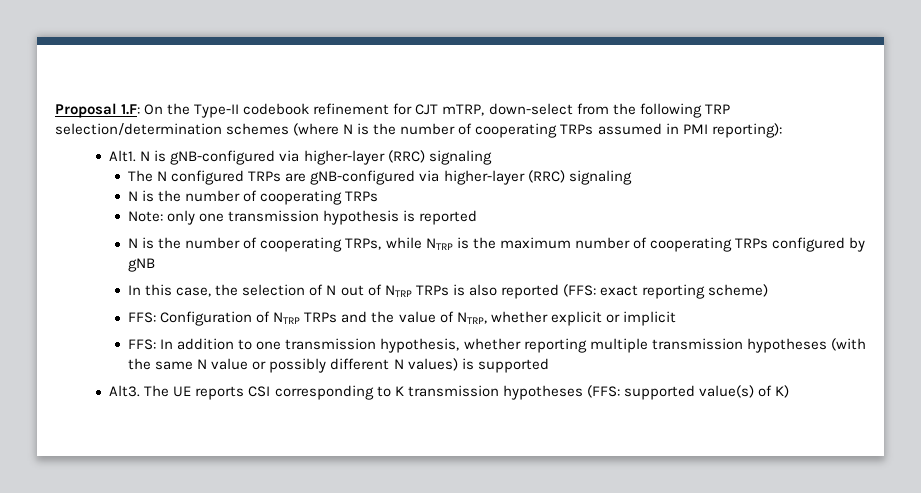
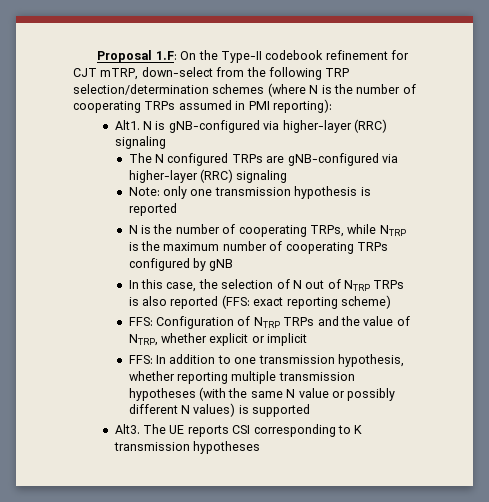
  The N configured TRPs are gNB-configured via higher-layer (RRC) signaling
- N is the number of cooperating TRPs
- The UE reports CSI corresponding to K transmission hypotheses (FFS: supported value(s) of K)
+ The UE reports CSI corresponding to K transmission hypotheses

